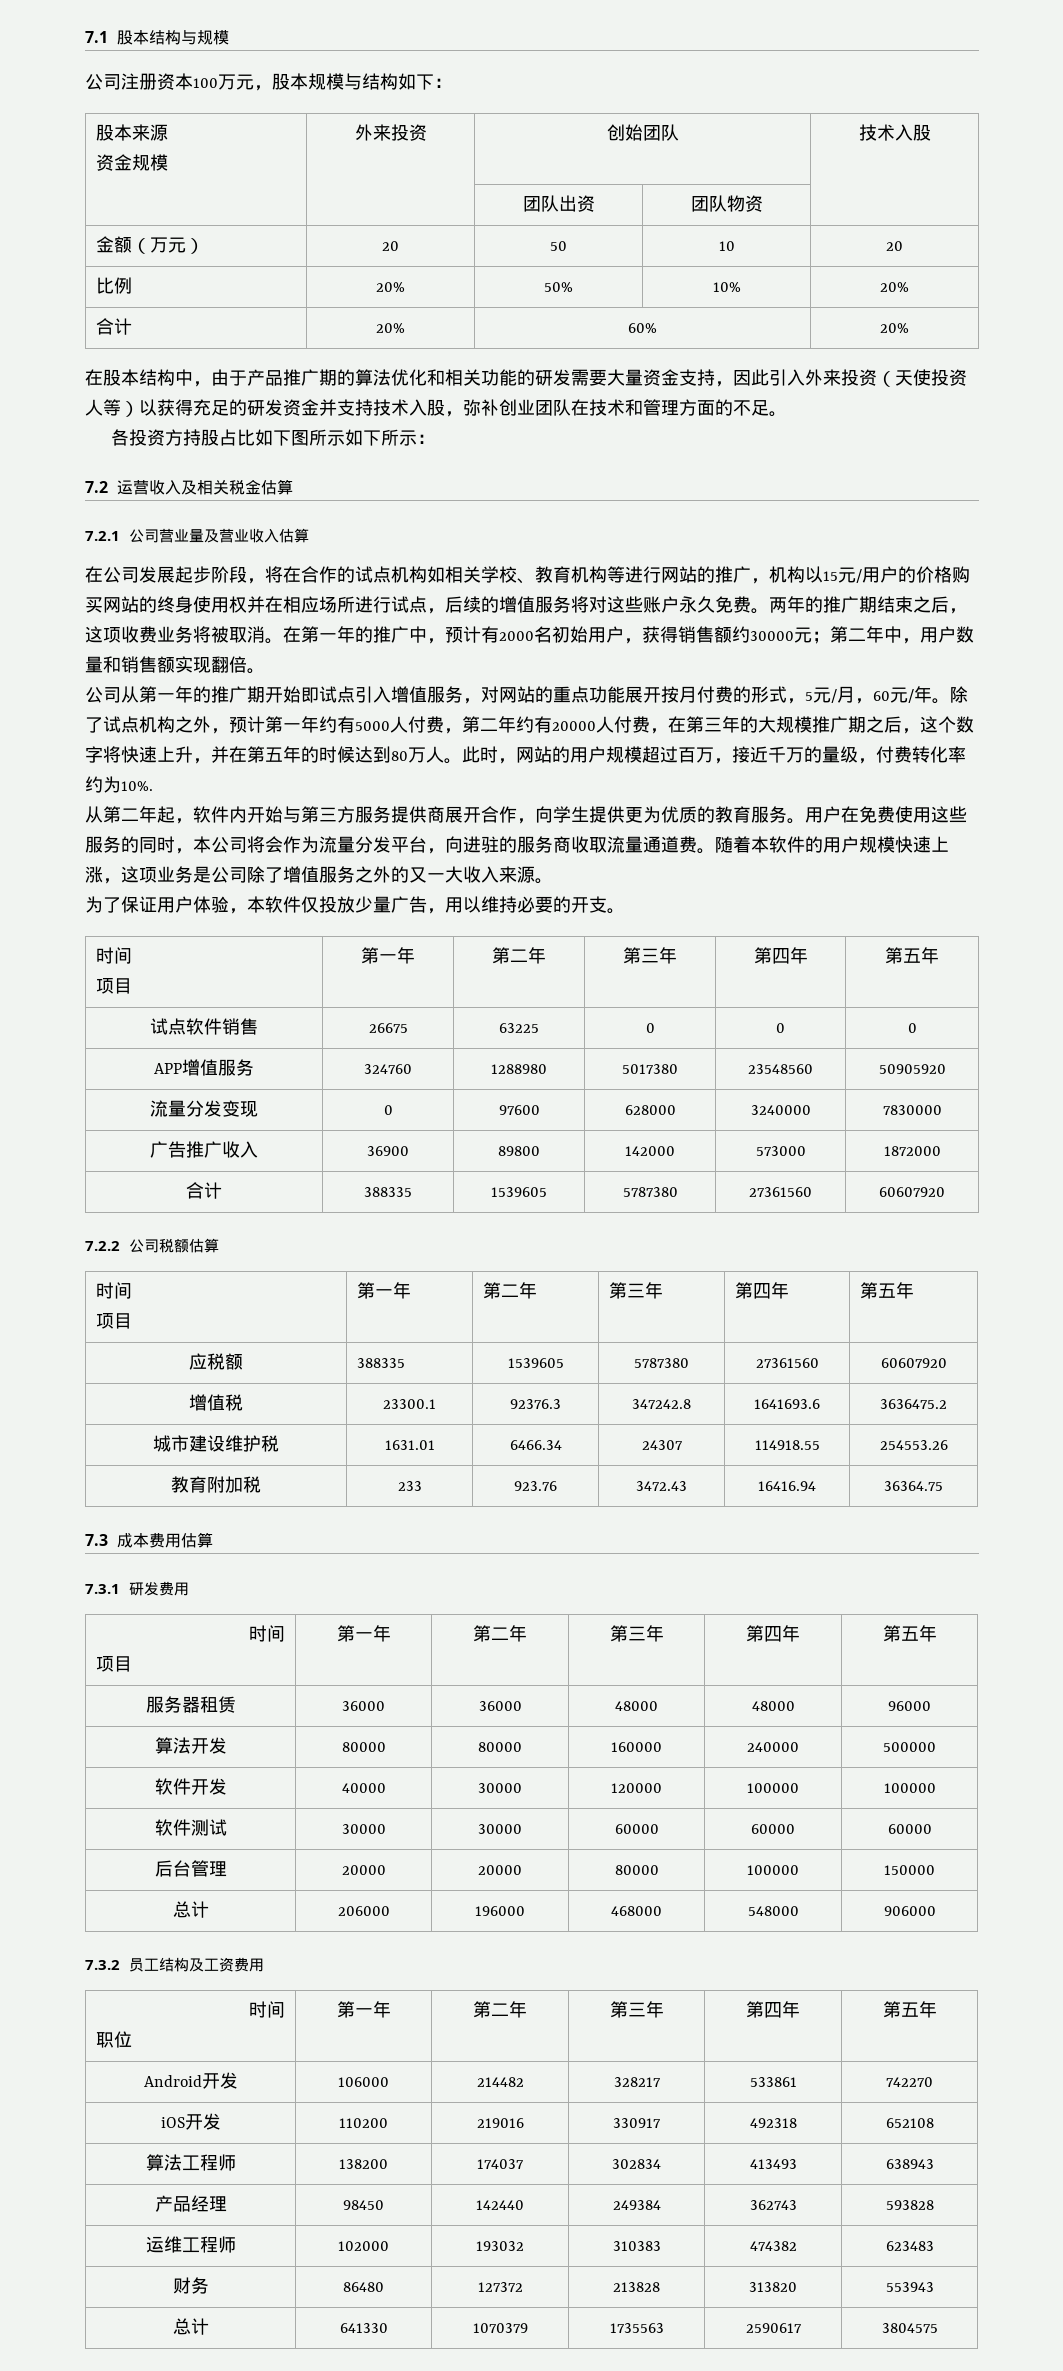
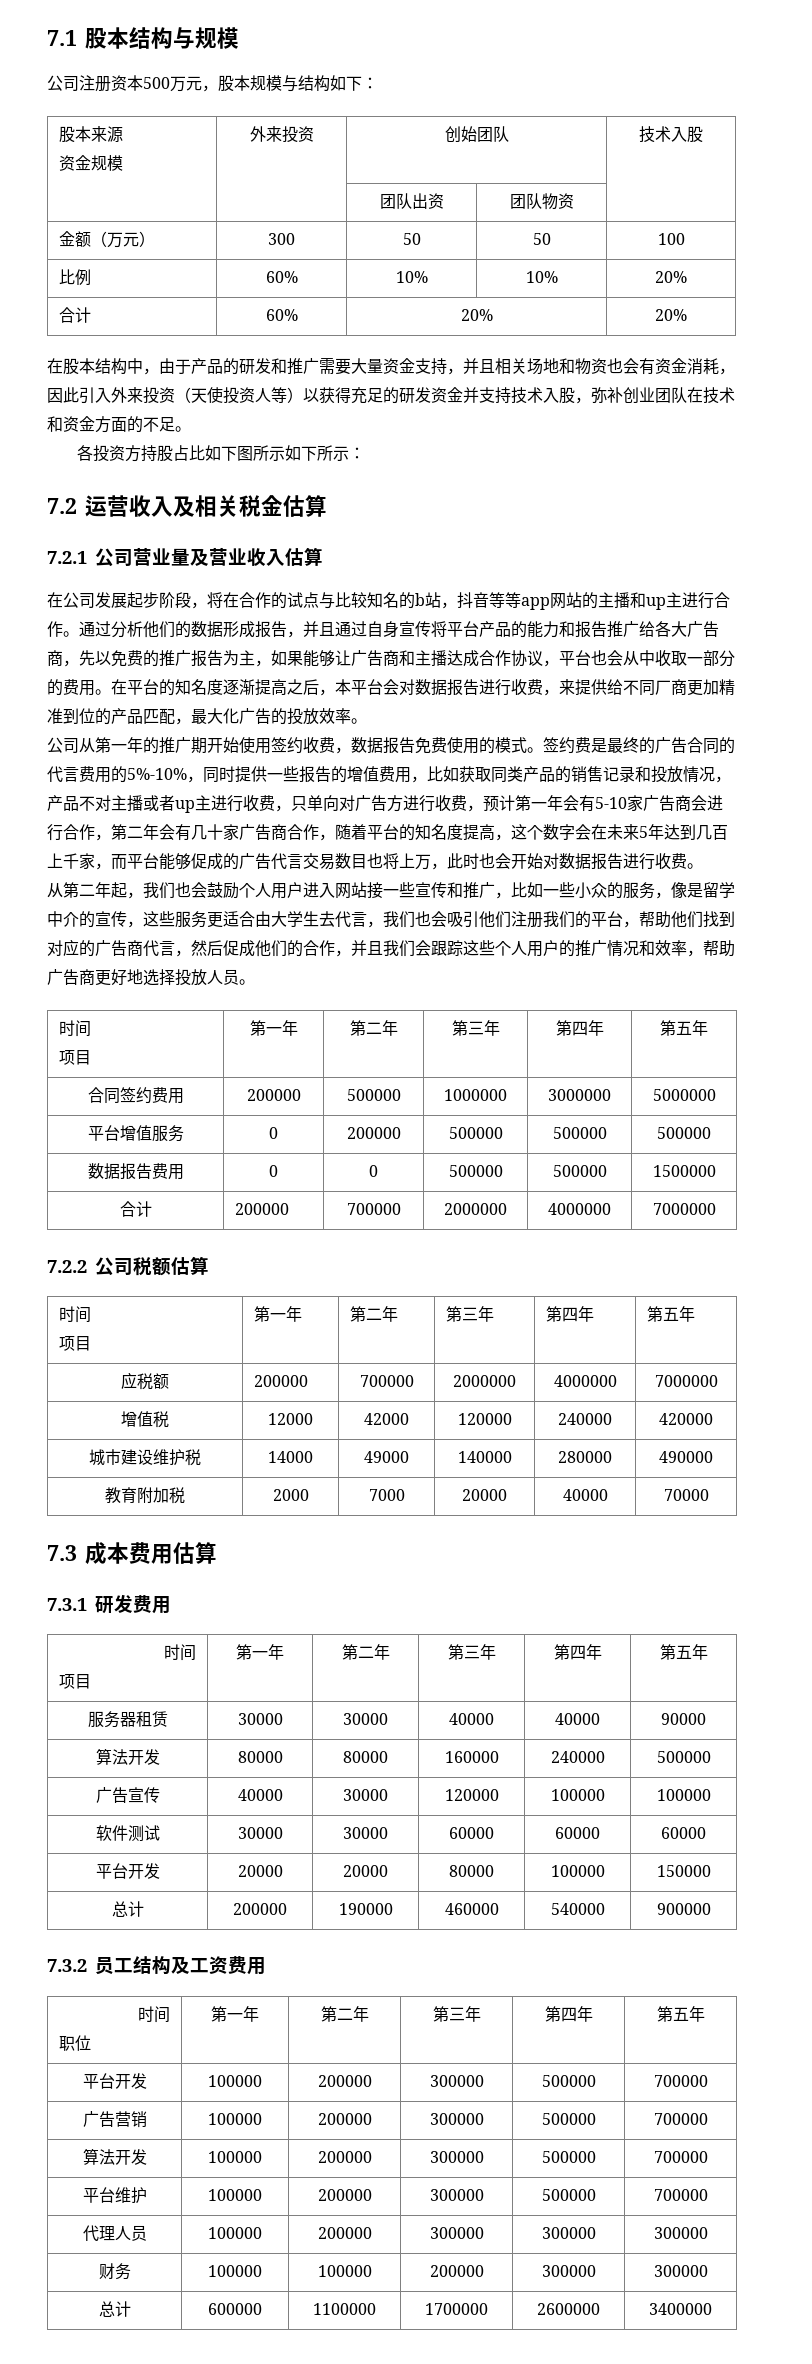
- 公司注册资本100万元，股本规模与结构如下：
+ 公司注册资本500万元，股本规模与结构如下：
- 金额（万元） | 20 | 50 | 10 | 20
+ 金额（万元） | 300 | 50 | 50 | 100
- 比例 | 20% | 50% | 10% | 20%
+ 比例 | 60% | 10% | 10% | 20%
- 合计 | 20% | 60% | 20%
+ 合计 | 60% | 20% | 20%
- 在股本结构中，由于产品推广期的算法优化和相关功能的研发需要大量资金支持，因此引入外来投资（天使投资人等）以获得充足的研发资金并支持技术入股，弥补创业团队在技术和管理方面的不足。
+ 在股本结构中，由于产品的研发和推广需要大量资金支持，并且相关场地和物资也会有资金消耗，因此引入外来投资（天使投资人等）以获得充足的研发资金并支持技术入股，弥补创业团队在技术和资金方面的不足。
- 在公司发展起步阶段，将在合作的试点机构如相关学校、教育机构等进行网站的推广，机构以15元/用户的价格购买网站的终身使用权并在相应场所进行试点，后续的增值服务将对这些账户永久免费。两年的推广期结束之后，这项收费业务将被取消。在第一年的推广中，预计有2000名初始用户，获得销售额约30000元；第二年中，用户数量和销售额实现翻倍。
+ 在公司发展起步阶段，将在合作的试点与比较知名的b站，抖音等等app网站的主播和up主进行合作。通过分析他们的数据形成报告，并且通过自身宣传将平台产品的能力和报告推广给各大广告商，先以免费的推广报告为主，如果能够让广告商和主播达成合作协议，平台也会从中收取一部分的费用。在平台的知名度逐渐提高之后，本平台会对数据报告进行收费，来提供给不同厂商更加精准到位的产品匹配，最大化广告的投放效率。
- 公司从第一年的推广期开始即试点引入增值服务，对网站的重点功能展开按月付费的形式，5元/月，60元/年。除了试点机构之外，预计第一年约有5000人付费，第二年约有20000人付费，在第三年的大规模推广期之后，这个数字将快速上升，并在第五年的时候达到80万人。此时，网站的用户规模超过百万，接近千万的量级，付费转化率约为10%.
- 从第二年起，软件内开始与第三方服务提供商展开合作，向学生提供更为优质的教育服务。用户在免费使用这些服务的同时，本公司将会作为流量分发平台，向进驻的服务商收取流量通道费。随着本软件的用户规模快速上涨，这项业务是公司除了增值服务之外的又一大收入来源。
- 为了保证用户体验，本软件仅投放少量广告，用以维持必要的开支。
+ 公司从第一年的推广期开始使用签约收费，数据报告免费使用的模式。签约费是最终的广告合同的代言费用的5%-10%，同时提供一些报告的增值费用，比如获取同类产品的销售记录和投放情况，产品不对主播或者up主进行收费，只单向对广告方进行收费，预计第一年会有5-10家广告商会进行合作，第二年会有几十家广告商合作，随着平台的知名度提高，这个数字会在未来5年达到几百上千家，而平台能够促成的广告代言交易数目也将上万，此时也会开始对数据报告进行收费。
+ 从第二年起，我们也会鼓励个人用户进入网站接一些宣传和推广，比如一些小众的服务，像是留学中介的宣传，这些服务更适合由大学生去代言，我们也会吸引他们注册我们的平台，帮助他们找到对应的广告商代言，然后促成他们的合作，并且我们会跟踪这些个人用户的推广情况和效率，帮助广告商更好地选择投放人员。
- 试点软件销售 | 26675 | 63225 | 0 | 0 | 0
- APP增值服务 | 324760 | 1288980 | 5017380 | 23548560 | 50905920
- 流量分发变现 | 0 | 97600 | 628000 | 3240000 | 7830000
- 广告推广收入 | 36900 | 89800 | 142000 | 573000 | 1872000
- 合计 | 388335 | 1539605 | 5787380 | 27361560 | 60607920
+ 合同签约费用 | 200000 | 500000 | 1000000 | 3000000 | 5000000
+ 平台增值服务 | 0 | 200000 | 500000 | 500000 | 500000
+ 数据报告费用 | 0 | 0 | 500000 | 500000 | 1500000
+ 合计 | 200000 | 700000 | 2000000 | 4000000 | 7000000
- 应税额 | 388335 | 1539605 | 5787380 | 27361560 | 60607920
- 增值税 | 23300.1 | 92376.3 | 347242.8 | 1641693.6 | 3636475.2
- 城市建设维护税 | 1631.01 | 6466.34 | 24307 | 114918.55 | 254553.26
- 教育附加税 | 233 | 923.76 | 3472.43 | 16416.94 | 36364.75
+ 应税额 | 200000 | 700000 | 2000000 | 4000000 | 7000000
+ 增值税 | 12000 | 42000 | 120000 | 240000 | 420000
+ 城市建设维护税 | 14000 | 49000 | 140000 | 280000 | 490000
+ 教育附加税 | 2000 | 7000 | 20000 | 40000 | 70000
- 服务器租赁 | 36000 | 36000 | 48000 | 48000 | 96000
+ 服务器租赁 | 30000 | 30000 | 40000 | 40000 | 90000
- 软件开发 | 40000 | 30000 | 120000 | 100000 | 100000
+ 广告宣传 | 40000 | 30000 | 120000 | 100000 | 100000
- 后台管理 | 20000 | 20000 | 80000 | 100000 | 150000
+ 平台开发 | 20000 | 20000 | 80000 | 100000 | 150000
- 总计 | 206000 | 196000 | 468000 | 548000 | 906000
+ 总计 | 200000 | 190000 | 460000 | 540000 | 900000
- Android开发 | 106000 | 214482 | 328217 | 533861 | 742270
- iOS开发 | 110200 | 219016 | 330917 | 492318 | 652108
- 算法工程师 | 138200 | 174037 | 302834 | 413493 | 638943
- 产品经理 | 98450 | 142440 | 249384 | 362743 | 593828
- 运维工程师 | 102000 | 193032 | 310383 | 474382 | 623483
- 财务 | 86480 | 127372 | 213828 | 313820 | 553943
- 总计 | 641330 | 1070379 | 1735563 | 2590617 | 3804575
+ 平台开发 | 100000 | 200000 | 300000 | 500000 | 700000
+ 广告营销 | 100000 | 200000 | 300000 | 500000 | 700000
+ 算法开发 | 100000 | 200000 | 300000 | 500000 | 700000
+ 平台维护 | 100000 | 200000 | 300000 | 500000 | 700000
+ 代理人员 | 100000 | 200000 | 300000 | 300000 | 300000
+ 财务 | 100000 | 100000 | 200000 | 300000 | 300000
+ 总计 | 600000 | 1100000 | 1700000 | 2600000 | 3400000

